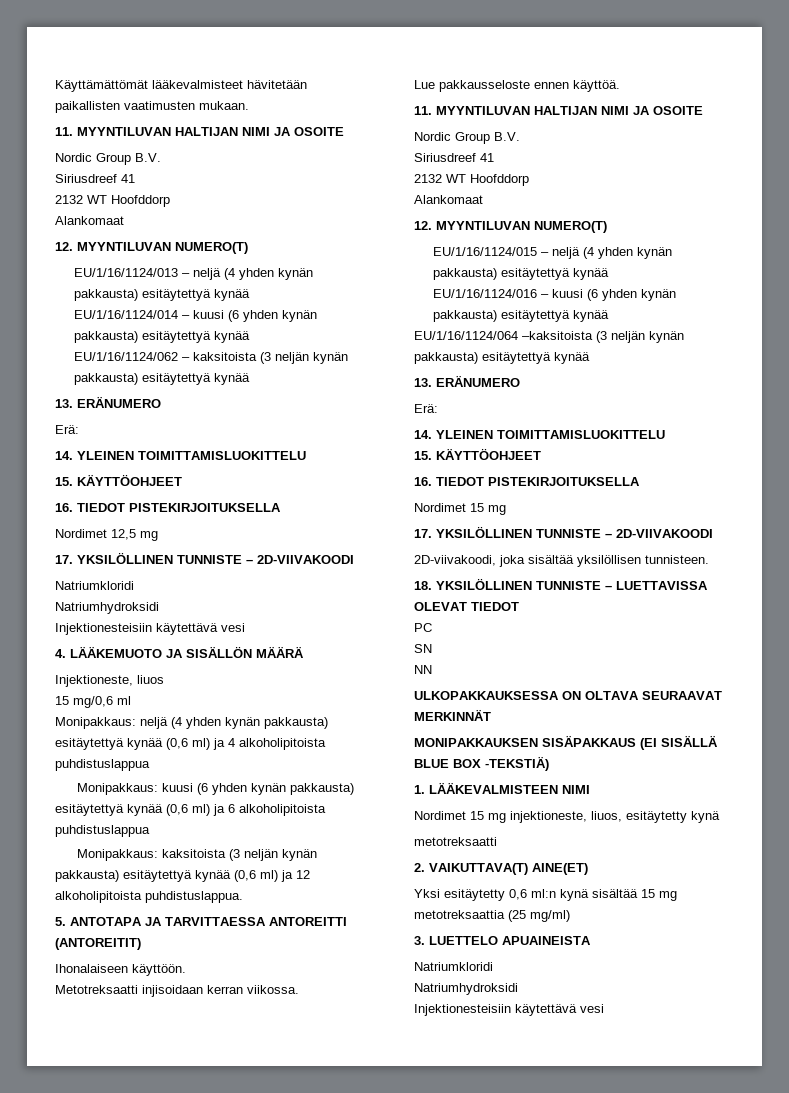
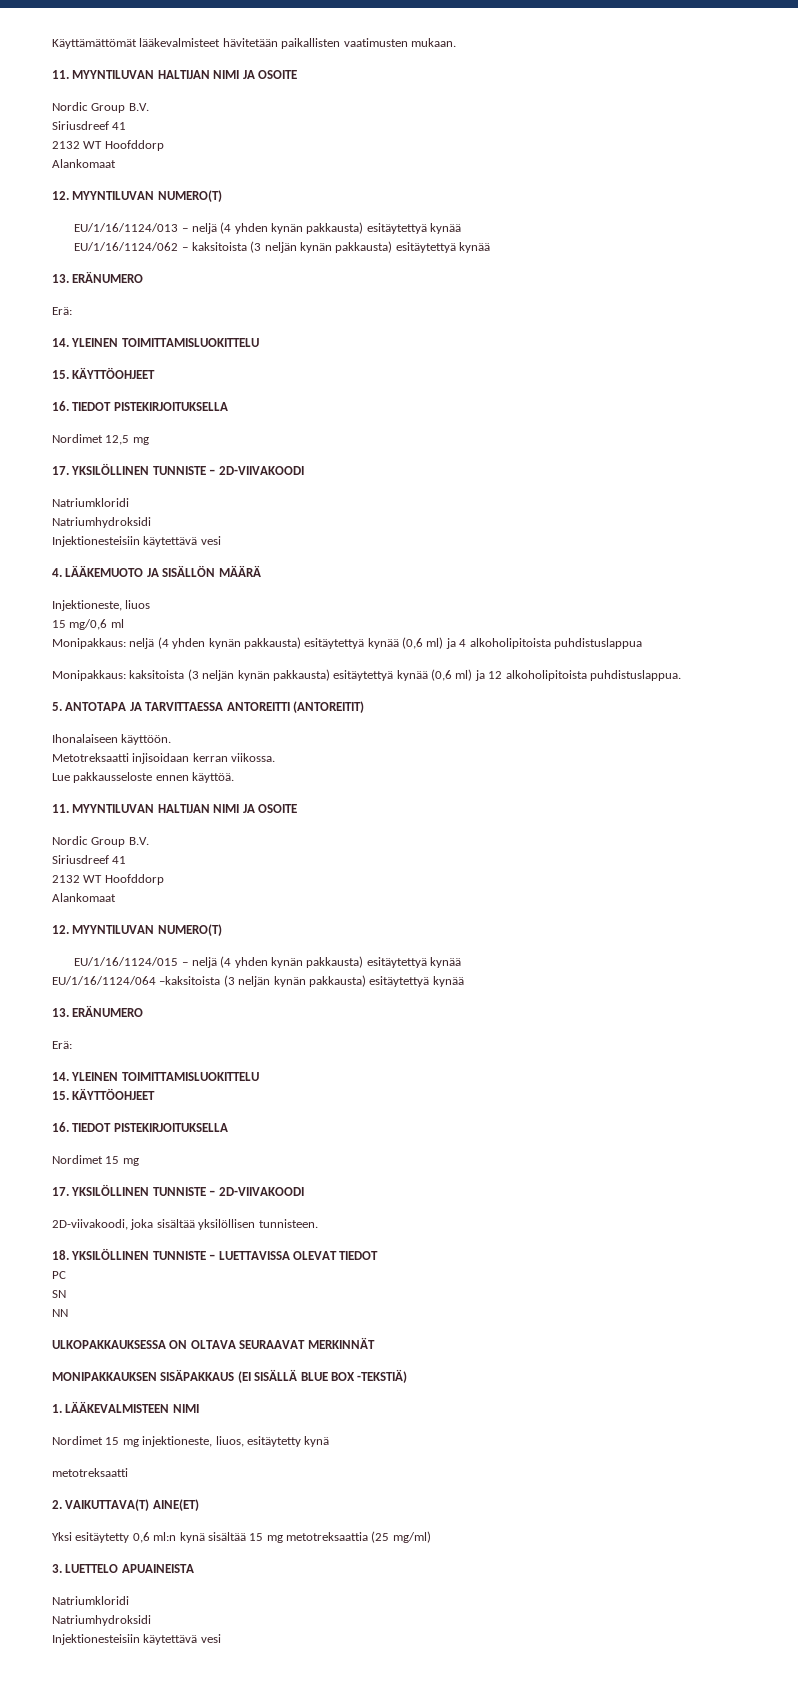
- EU/1/16/1124/014 ‒ kuusi (6 yhden kynän pakkausta) esitäytettyä kynää
- Monipakkaus: kuusi (6 yhden kynän pakkausta) esitäytettyä kynää (0,6 ml) ja 6 alkoholipitoista puhdistuslappua
- EU/1/16/1124/016 ‒ kuusi (6 yhden kynän pakkausta) esitäytettyä kynää

